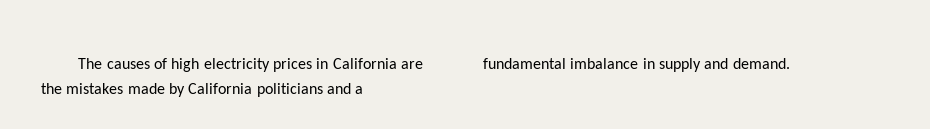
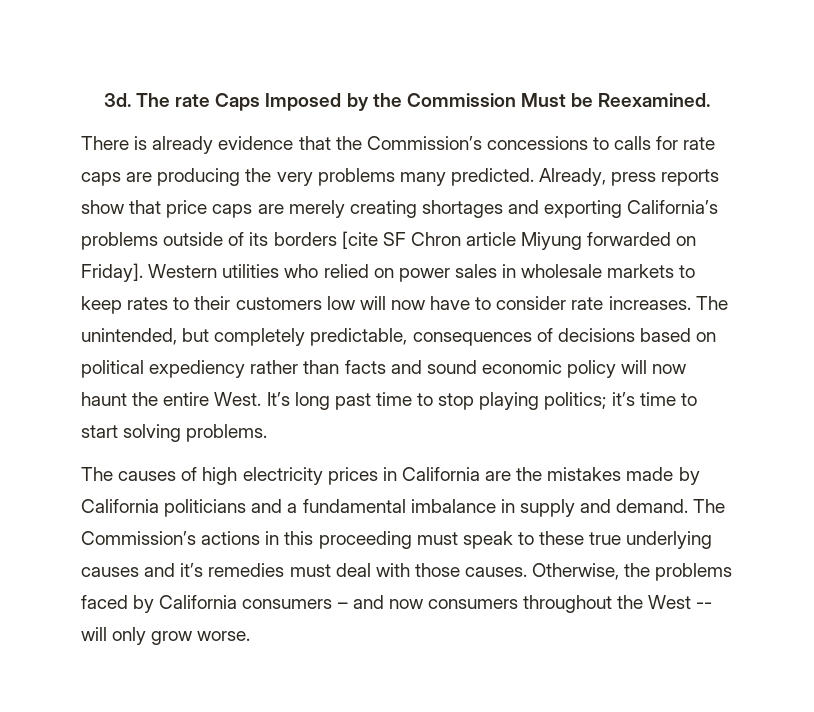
+ 3d. The rate Caps Imposed by the Commission Must be Reexamined.
+ There is already evidence that the Commission’s concessions to calls for rate caps are producing the very problems many predicted. Already, press reports show that price caps are merely creating shortages and exporting California’s problems outside of its borders [cite SF Chron article Miyung forwarded on Friday]. Western utilities who relied on power sales in wholesale markets to keep rates to their customers low will now have to consider rate increases. The unintended, but completely predictable, consequences of decisions based on political expediency rather than facts and sound economic policy will now haunt the entire West. It’s long past time to stop playing politics; it’s time to start solving problems.
+ The Commission’s actions in this proceeding must speak to these true underlying causes and it’s remedies must deal with those causes. Otherwise, the problems faced by California consumers – and now consumers throughout the West -- will only grow worse.

